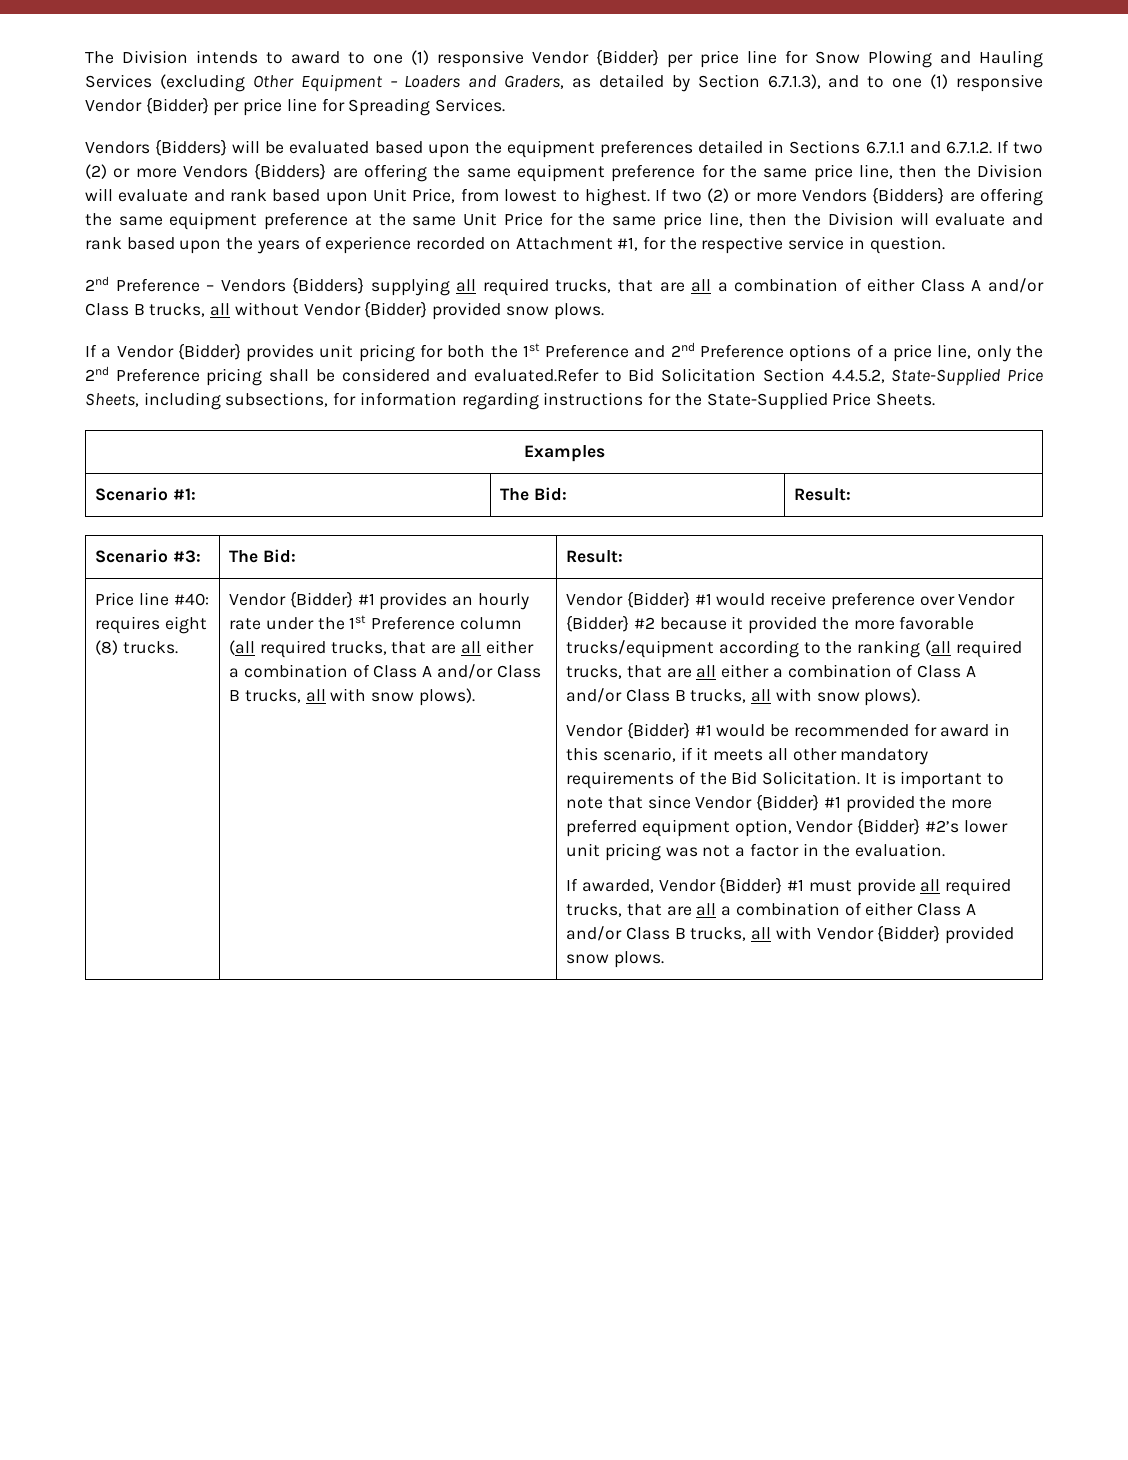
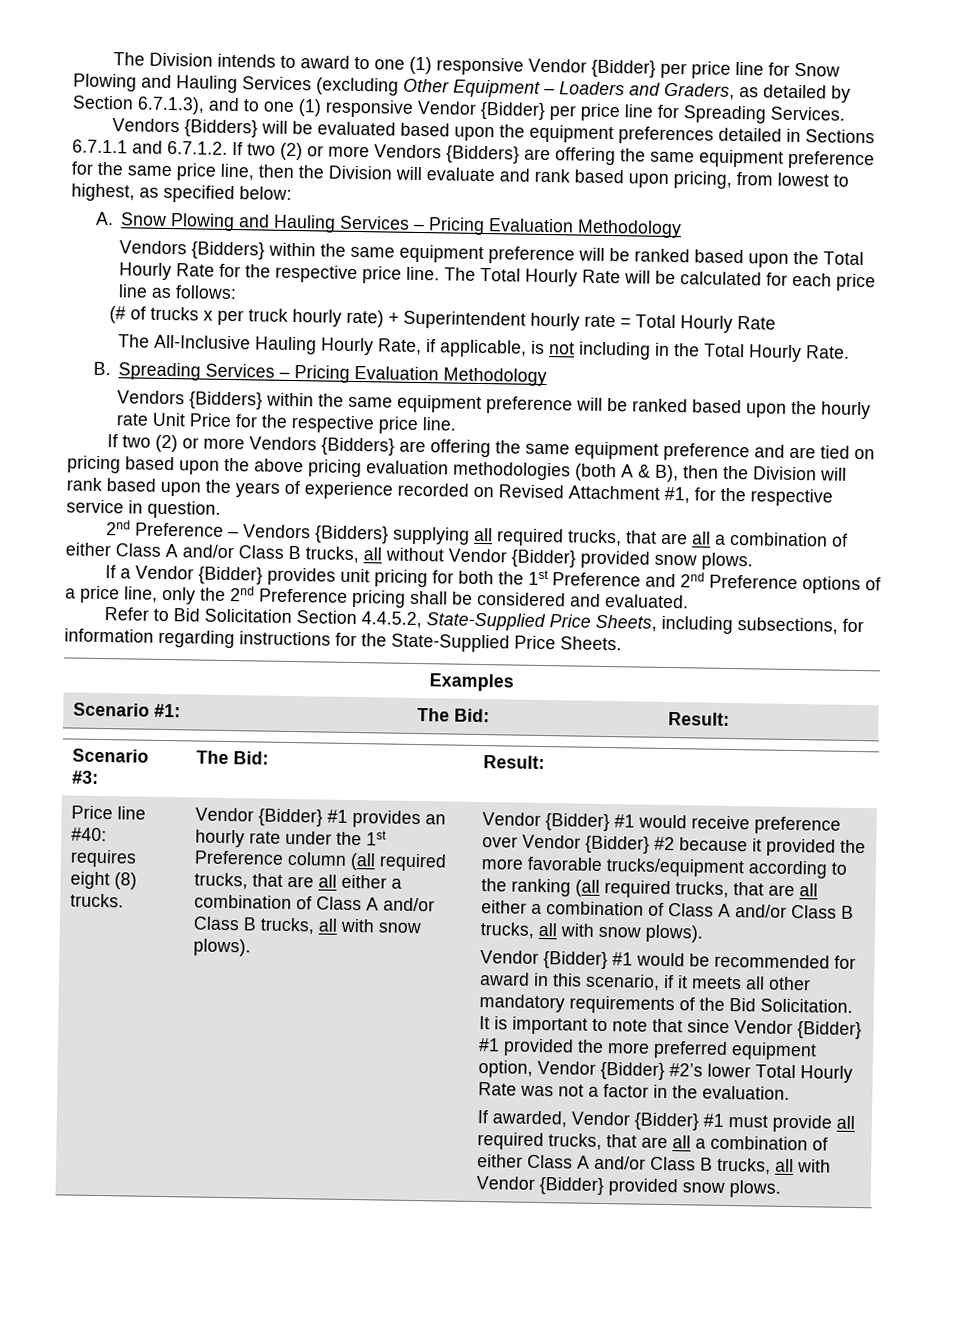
- Vendors {Bidders} will be evaluated based upon the equipment preferences detailed in Sections 6.7.1.1 and 6.7.1.2. If two (2) or more Vendors {Bidders} are offering the same equipment preference for the same price line, then the Division will evaluate and rank based upon Unit Price, from lowest to highest. If two (2) or more Vendors {Bidders} are offering the same equipment preference at the same Unit Price for the same price line, then the Division will evaluate and rank based upon the years of experience recorded on Attachment #1, for the respective service in question.
+ Vendors {Bidders} will be evaluated based upon the equipment preferences detailed in Sections 6.7.1.1 and 6.7.1.2. If two (2) or more Vendors {Bidders} are offering the same equipment preference for the same price line, then the Division will evaluate and rank based upon pricing, from lowest to highest, as specified below:
+ A. Snow Plowing and Hauling Services – Pricing Evaluation Methodology
+ Vendors {Bidders} within the same equipment preference will be ranked based upon the Total Hourly Rate for the respective price line. The Total Hourly Rate will be calculated for each price line as follows:
+ (# of trucks x per truck hourly rate) + Superintendent hourly rate = Total Hourly Rate
+ The All-Inclusive Hauling Hourly Rate, if applicable, is not including in the Total Hourly Rate.
+ B. Spreading Services – Pricing Evaluation Methodology
+ Vendors {Bidders} within the same equipment preference will be ranked based upon the hourly rate Unit Price for the respective price line.
+ If two (2) or more Vendors {Bidders} are offering the same equipment preference and are tied on pricing based upon the above pricing evaluation methodologies (both A & B), then the Division will rank based upon the years of experience recorded on Revised Attachment #1, for the respective service in question.
- If a Vendor {Bidder} provides unit pricing for both the 1st Preference and 2nd Preference options of a price line, only the 2nd Preference pricing shall be considered and evaluated.Refer to Bid Solicitation Section 4.4.5.2, State-Supplied Price Sheets, including subsections, for information regarding instructions for the State-Supplied Price Sheets.
+ If a Vendor {Bidder} provides unit pricing for both the 1st Preference and 2nd Preference options of a price line, only the 2nd Preference pricing shall be considered and evaluated.
+ Refer to Bid Solicitation Section 4.4.5.2, State-Supplied Price Sheets, including subsections, for information regarding instructions for the State-Supplied Price Sheets.
- It is important to note that since Vendor {Bidder} #1 provided the more preferred equipment option, Vendor {Bidder} #2’s lower unit pricing was not a factor in the evaluation.
+ It is important to note that since Vendor {Bidder} #1 provided the more preferred equipment option, Vendor {Bidder} #2’s lower Total Hourly Rate was not a factor in the evaluation.

